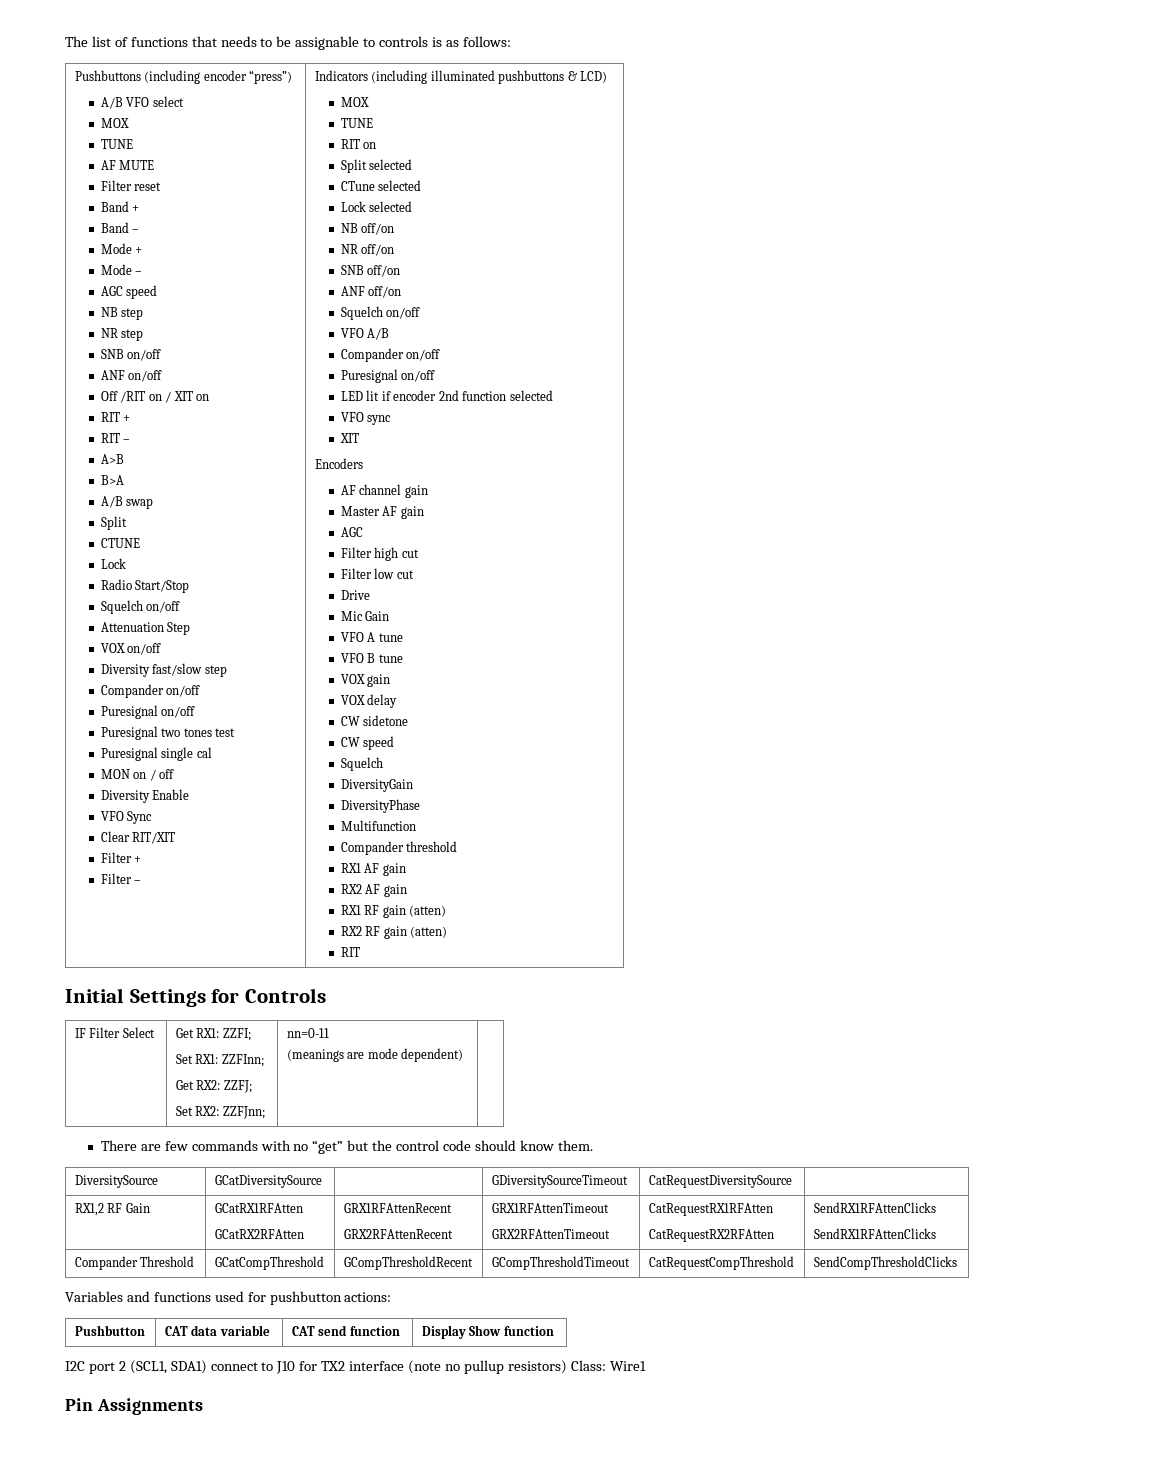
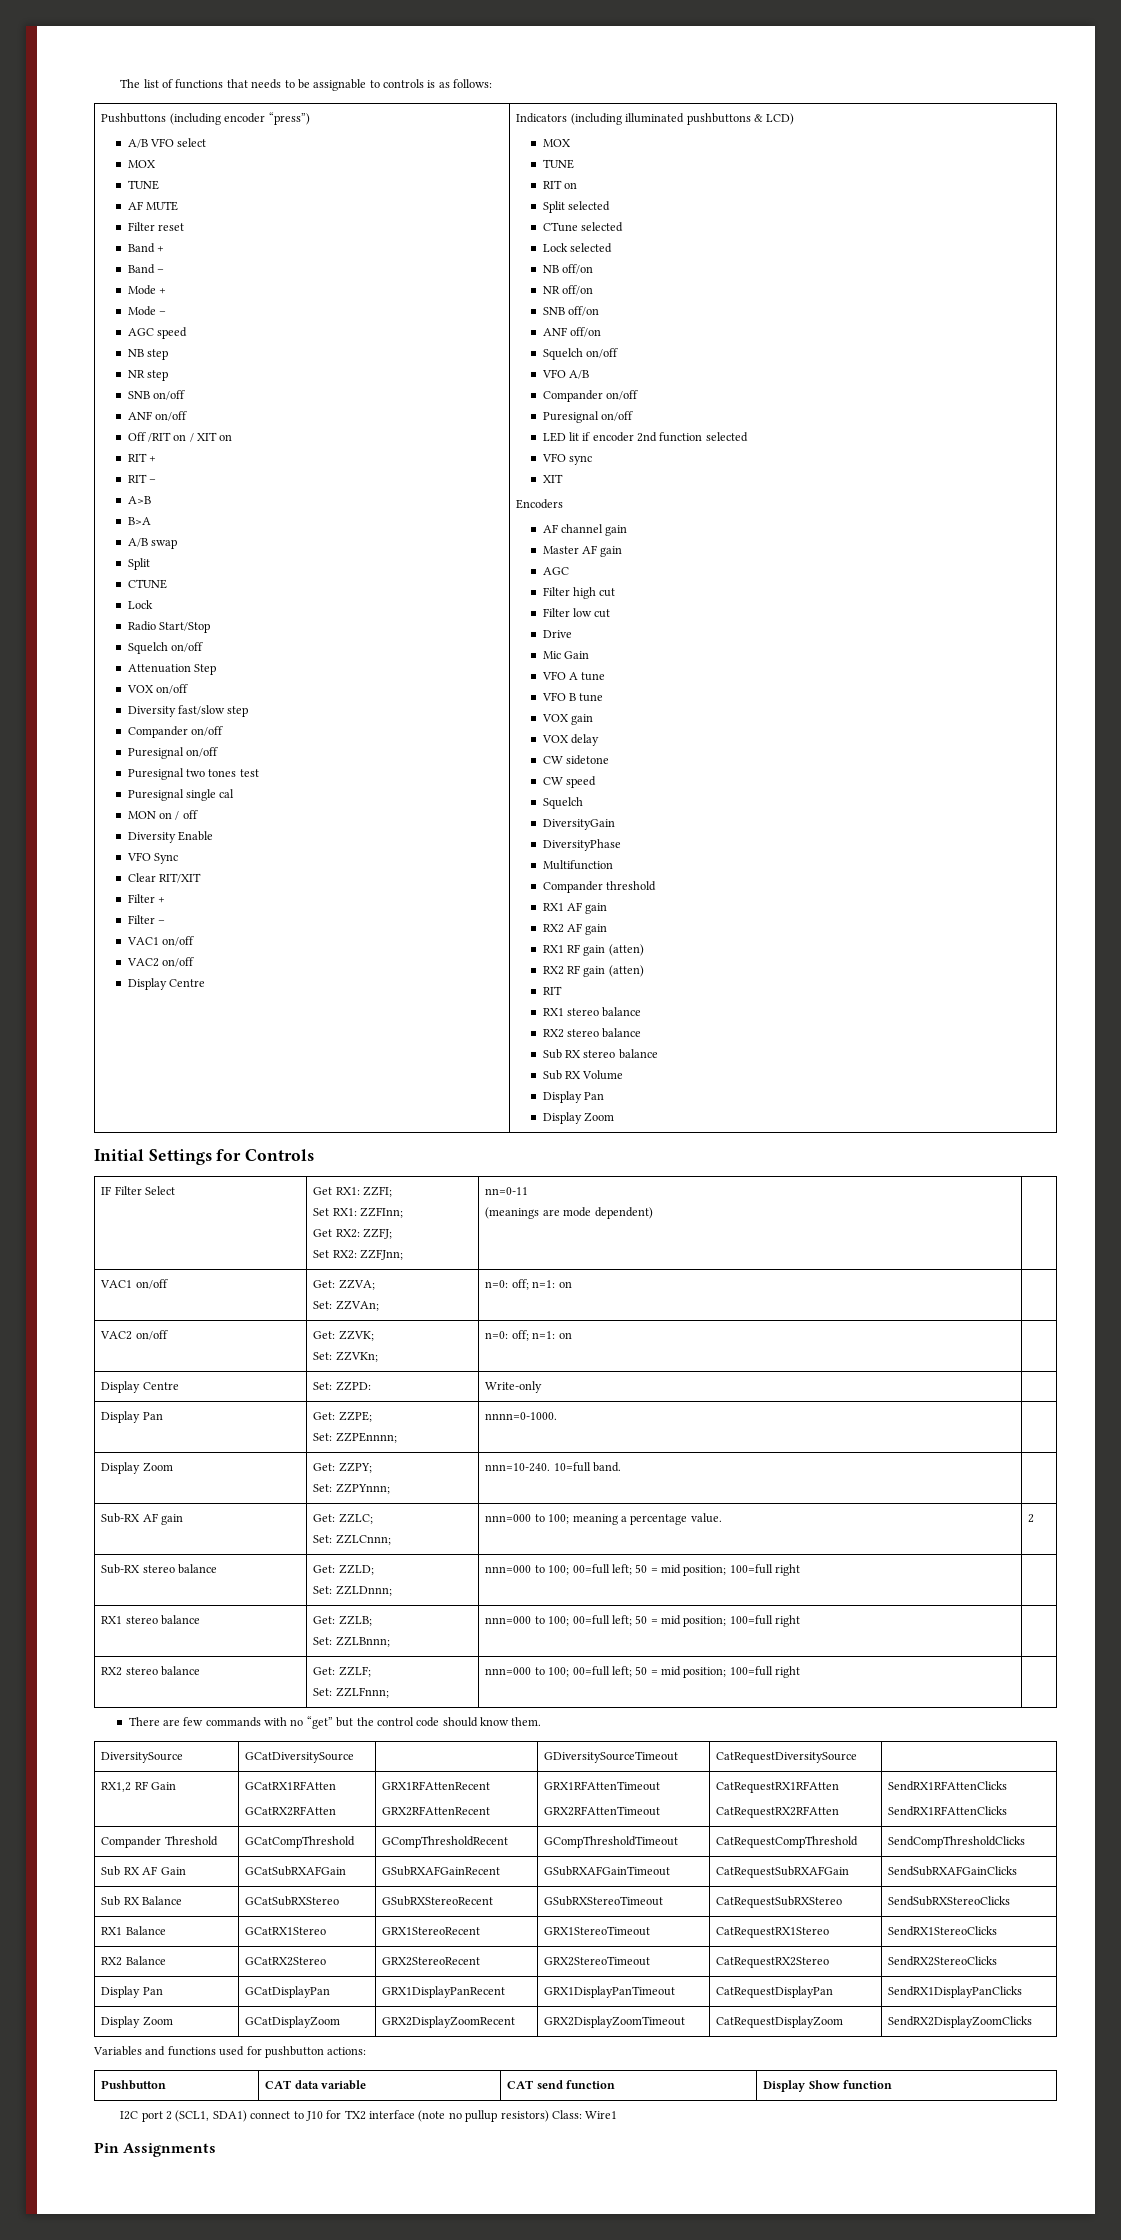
  Filter –
+ VAC1 on/off
+ VAC2 on/off
+ Display Centre
  RX2 RF gain (atten)
  RIT
+ RX1 stereo balance
+ RX2 stereo balance
+ Sub RX stereo balance
+ Sub RX Volume
+ Display Pan
+ Display Zoom
+ VAC1 on/off | Get: ZZVA;
+ Set: ZZVAn; | n=0: off; n=1: on |
+ VAC2 on/off | Get: ZZVK;
+ Set: ZZVKn; | n=0: off; n=1: on |
+ Display Centre | Set: ZZPD: | Write-only |
+ Display Pan | Get: ZZPE;
+ Set: ZZPEnnnn; | nnnn=0-1000. |
+ Display Zoom | Get: ZZPY;
+ Set: ZZPYnnn; | nnn=10-240. 10=full band. |
+ Sub-RX AF gain | Get: ZZLC;
+ Set: ZZLCnnn; | nnn=000 to 100; meaning a percentage value. | 2
+ Sub-RX stereo balance | Get: ZZLD;
+ Set: ZZLDnnn; | nnn=000 to 100; 00=full left; 50 = mid position; 100=full right |
+ RX1 stereo balance | Get: ZZLB;
+ Set: ZZLBnnn; | nnn=000 to 100; 00=full left; 50 = mid position; 100=full right |
+ RX2 stereo balance | Get: ZZLF;
+ Set: ZZLFnnn; | nnn=000 to 100; 00=full left; 50 = mid position; 100=full right |
+ Sub RX AF Gain | GCatSubRXAFGain | GSubRXAFGainRecent | GSubRXAFGainTimeout | CatRequestSubRXAFGain | SendSubRXAFGainClicks
+ Sub RX Balance | GCatSubRXStereo | GSubRXStereoRecent | GSubRXStereoTimeout | CatRequestSubRXStereo | SendSubRXStereoClicks
+ RX1 Balance | GCatRX1Stereo | GRX1StereoRecent | GRX1StereoTimeout | CatRequestRX1Stereo | SendRX1StereoClicks
+ RX2 Balance | GCatRX2Stereo | GRX2StereoRecent | GRX2StereoTimeout | CatRequestRX2Stereo | SendRX2StereoClicks
+ Display Pan | GCatDisplayPan | GRX1DisplayPanRecent | GRX1DisplayPanTimeout | CatRequestDisplayPan | SendRX1DisplayPanClicks
+ Display Zoom | GCatDisplayZoom | GRX2DisplayZoomRecent | GRX2DisplayZoomTimeout | CatRequestDisplayZoom | SendRX2DisplayZoomClicks

